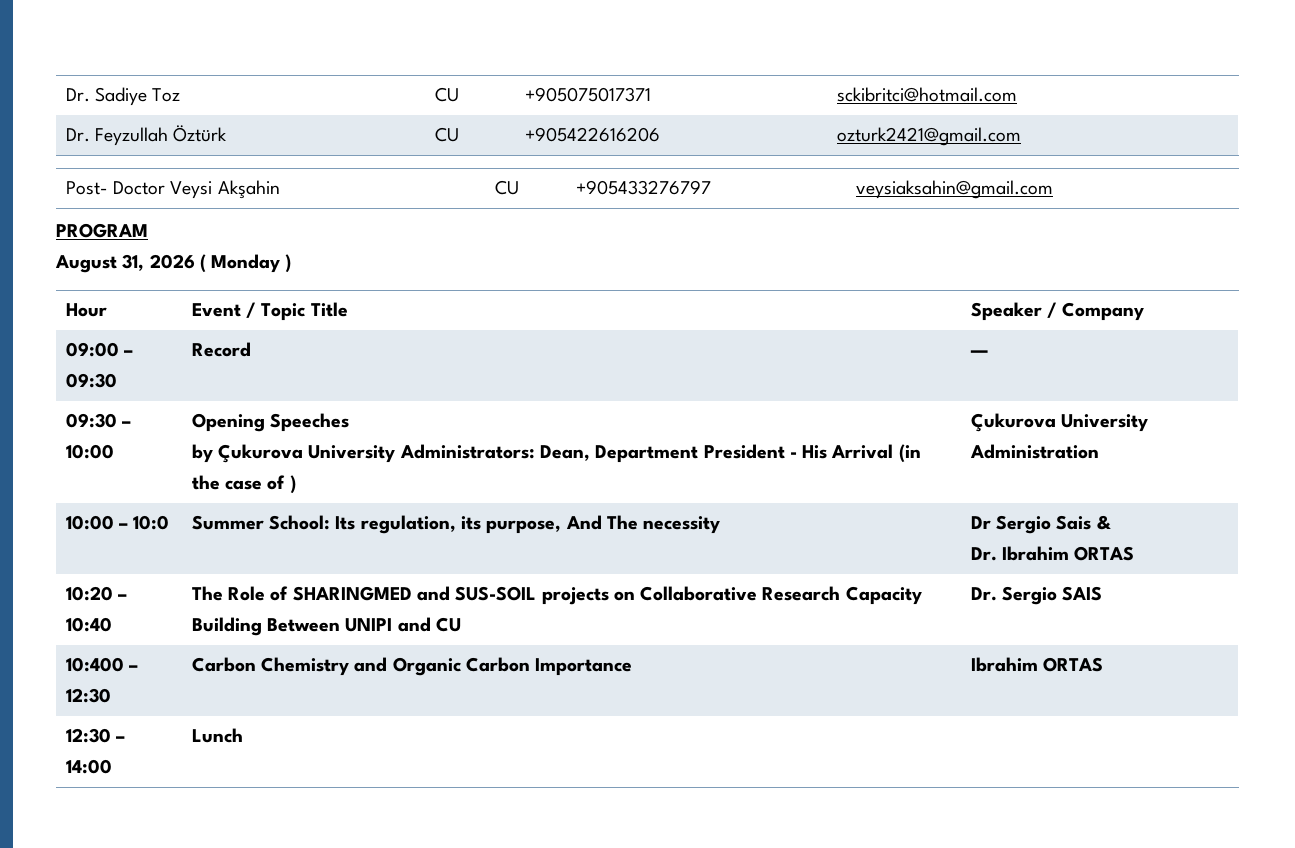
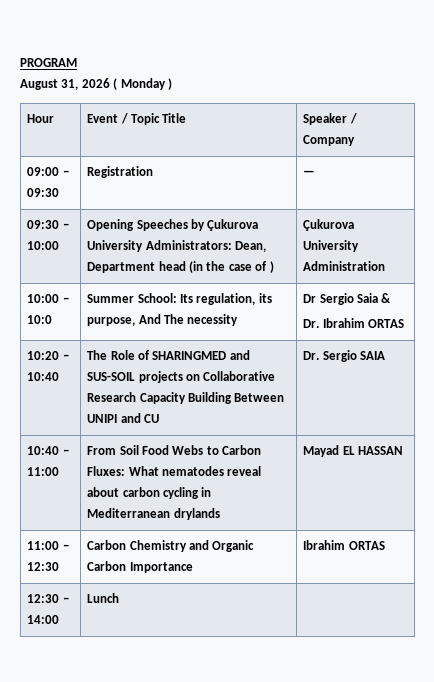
- Dr. Sadiye Toz | CU | +905075017371 | sckibritci@hotmail.com
- Dr. Feyzullah Öztürk | CU | +905422616206 | ozturk2421@gmail.com
- Post- Doctor Veysi Akşahin | CU | +905433276797 | veysiaksahin@gmail.com
- 09:00 – 09:30 | Record | —
+ 09:00 – 09:30 | Registration | —
- 09:30 – 10:00 | Opening Speeches
- by Çukurova University Administrators: Dean, Department President - His Arrival (in the case of ) | Çukurova University Administration
+ 09:30 – 10:00 | Opening Speeches by Çukurova University Administrators: Dean, Department head (in the case of ) | Çukurova University Administration
- 10:00 – 10:0 | Summer School: Its regulation, its purpose, And The necessity | Dr Sergio Sais &
+ 10:00 – 10:0 | Summer School: Its regulation, its purpose, And The necessity | Dr Sergio Saia &
- 10:20 – 10:40 | The Role of SHARINGMED and SUS-SOIL projects on Collaborative Research Capacity Building Between UNIPI and CU | Dr. Sergio SAIS
- 10:400 – 12:30 | Carbon Chemistry and Organic Carbon Importance | Ibrahim ORTAS
+ 10:20 – 10:40 | The Role of SHARINGMED and SUS-SOIL projects on Collaborative Research Capacity Building Between UNIPI and CU | Dr. Sergio SAIA
+ 10:40 – 11:00 | From Soil Food Webs to Carbon Fluxes: What nematodes reveal about carbon cycling in Mediterranean drylands | Mayad EL HASSAN
+ 11:00 – 12:30 | Carbon Chemistry and Organic Carbon Importance | Ibrahim ORTAS

